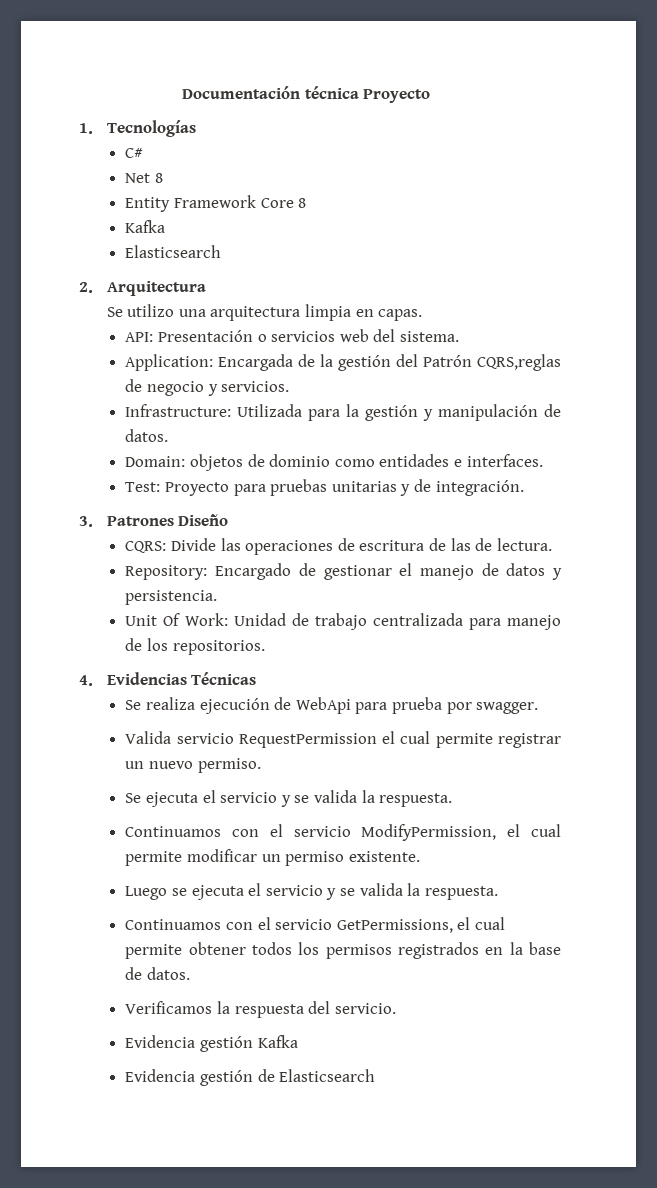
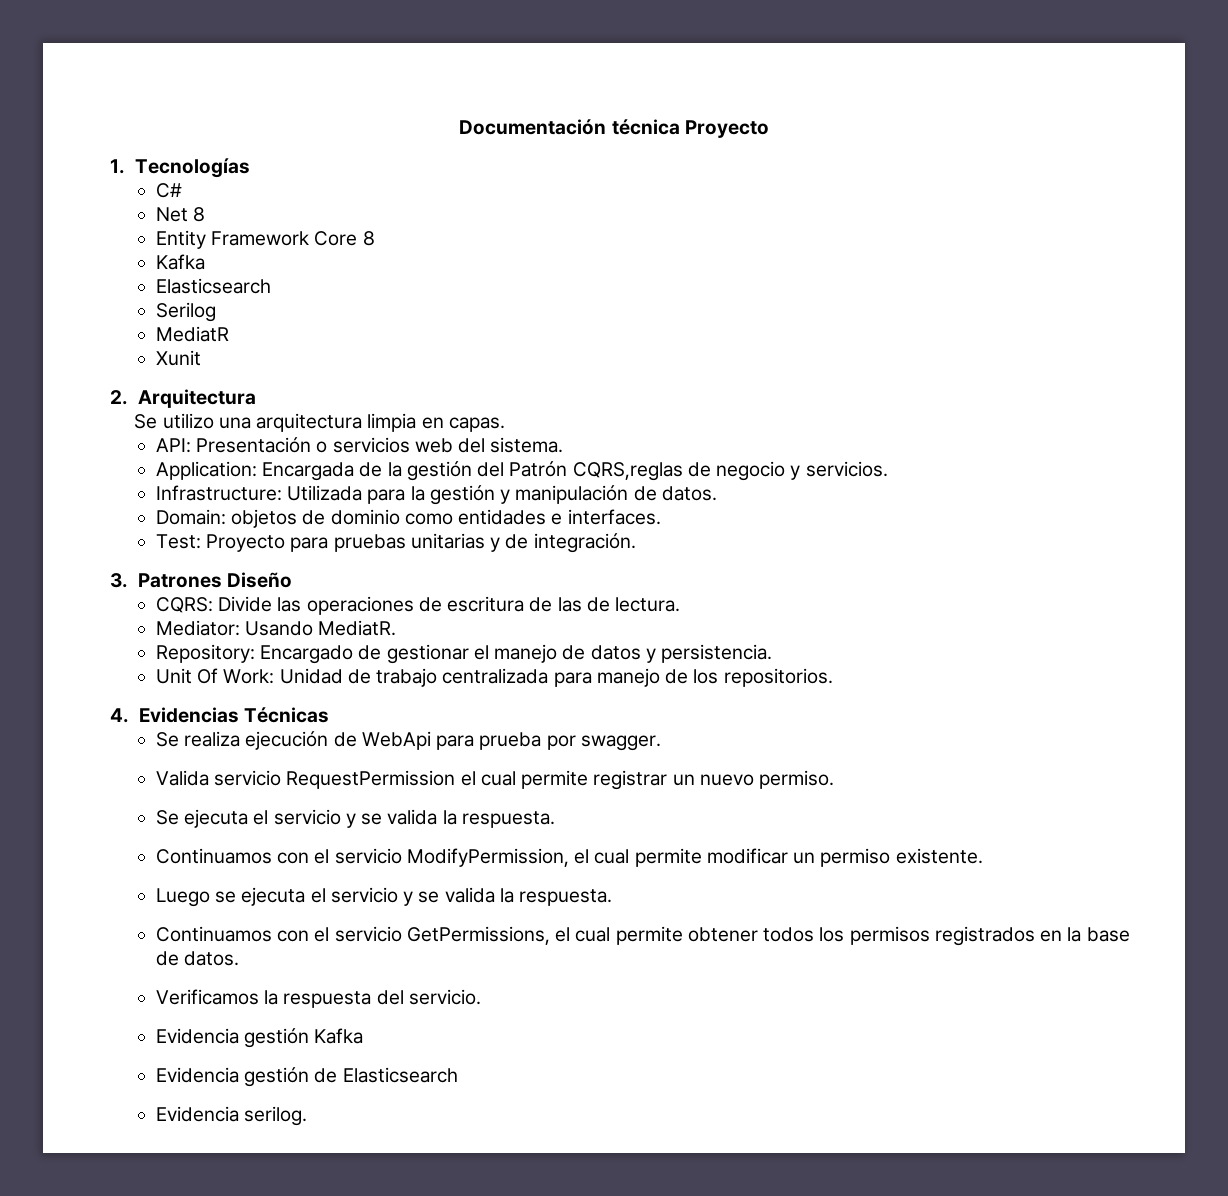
+ Serilog
+ MediatR
+ Xunit
+ Mediator: Usando MediatR.
+ Evidencia serilog.

